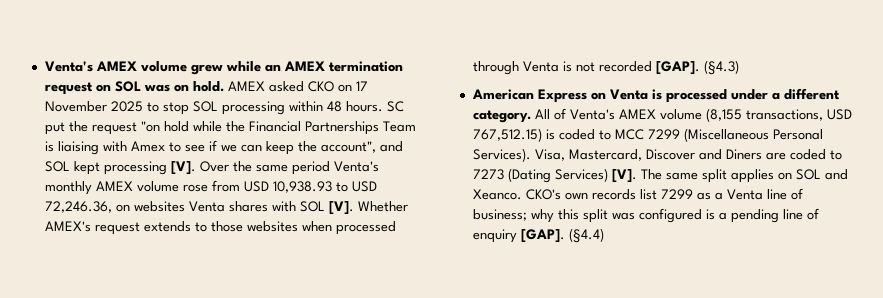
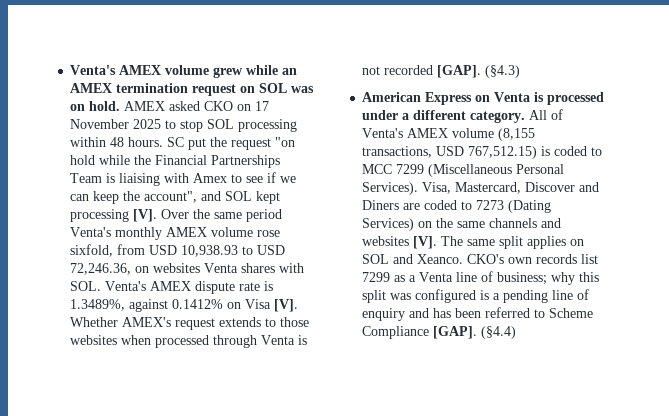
- SC put the request "on hold while the Financial Partnerships Team is liaising with Amex to see if we can keep the account", and SOL kept processing [V]. Over the same period Venta's monthly AMEX volume rose from USD 10,938.93 to USD 72,246.36, on websites Venta shares with SOL [V]. Whether AMEX's request extends to those websites when processed through Venta is not recorded [GAP].
+ SC put the request "on hold while the Financial Partnerships Team is liaising with Amex to see if we can keep the account", and SOL kept processing [V]. Over the same period Venta's monthly AMEX volume rose sixfold, from USD 10,938.93 to USD 72,246.36, on websites Venta shares with SOL. Venta's AMEX dispute rate is 1.3489%, against 0.1412% on Visa [V]. Whether AMEX's request extends to those websites when processed through Venta is not recorded [GAP].
- Visa, Mastercard, Discover and Diners are coded to 7273 (Dating Services) [V]. The same split applies on SOL and Xeanco.
+ Visa, Mastercard, Discover and Diners are coded to 7273 (Dating Services) on the same channels and websites [V]. The same split applies on SOL and Xeanco.
- CKO's own records list 7299 as a Venta line of business; why this split was configured is a pending line of enquiry [GAP].
+ CKO's own records list 7299 as a Venta line of business; why this split was configured is a pending line of enquiry and has been referred to Scheme Compliance [GAP].

